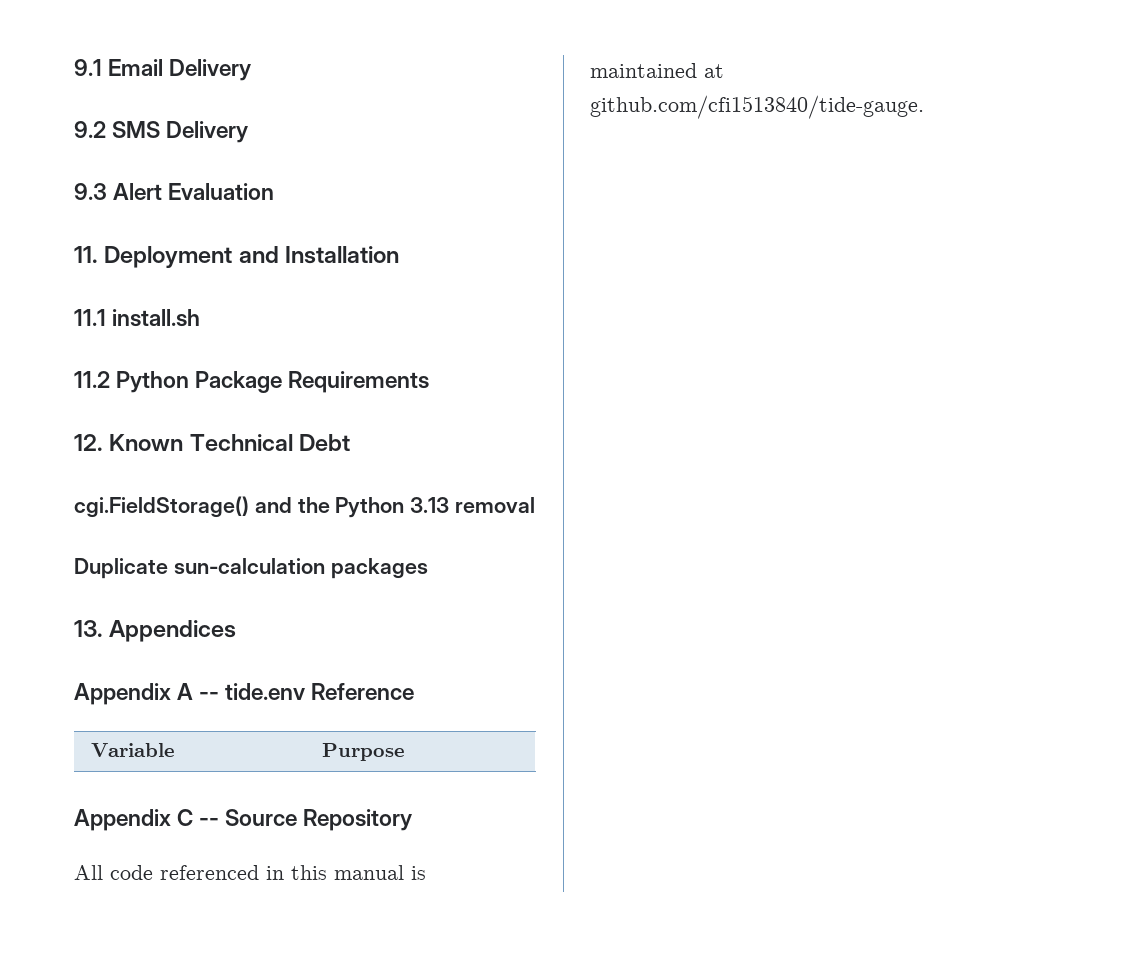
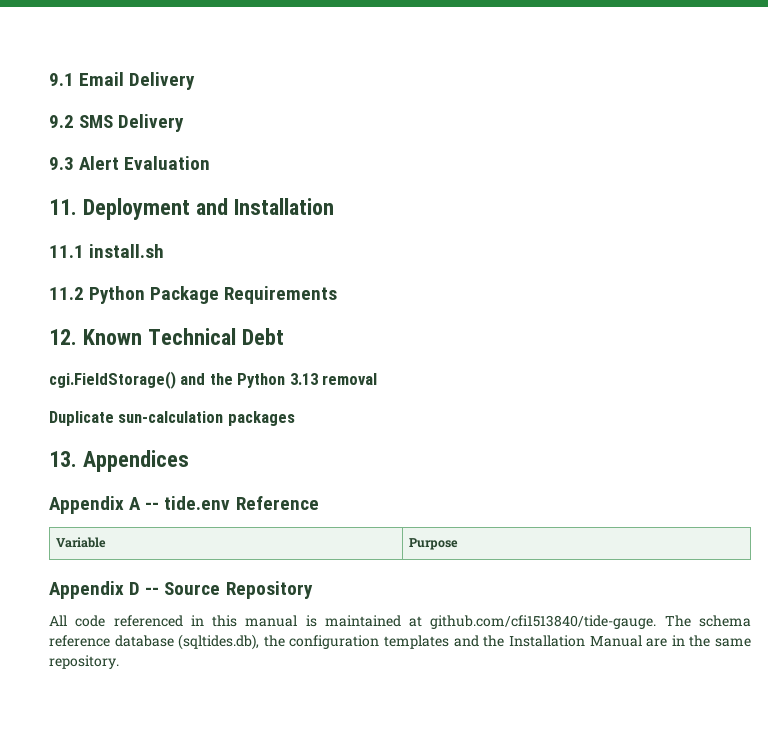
- Appendix C -- Source Repository
+ Appendix D -- Source Repository
- All code referenced in this manual is maintained at github.com/cfi1513840/tide-gauge.
+ All code referenced in this manual is maintained at github.com/cfi1513840/tide-gauge. The schema reference database (sqltides.db), the configuration templates and the Installation Manual are in the same repository.

